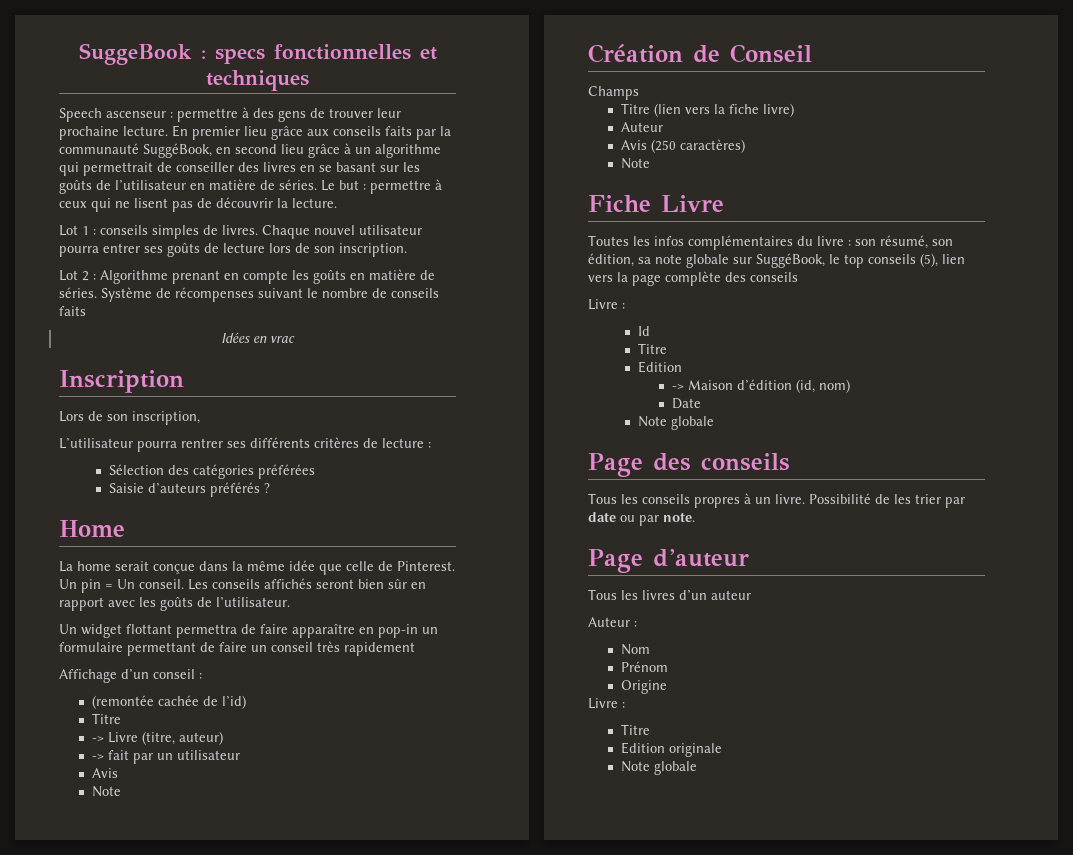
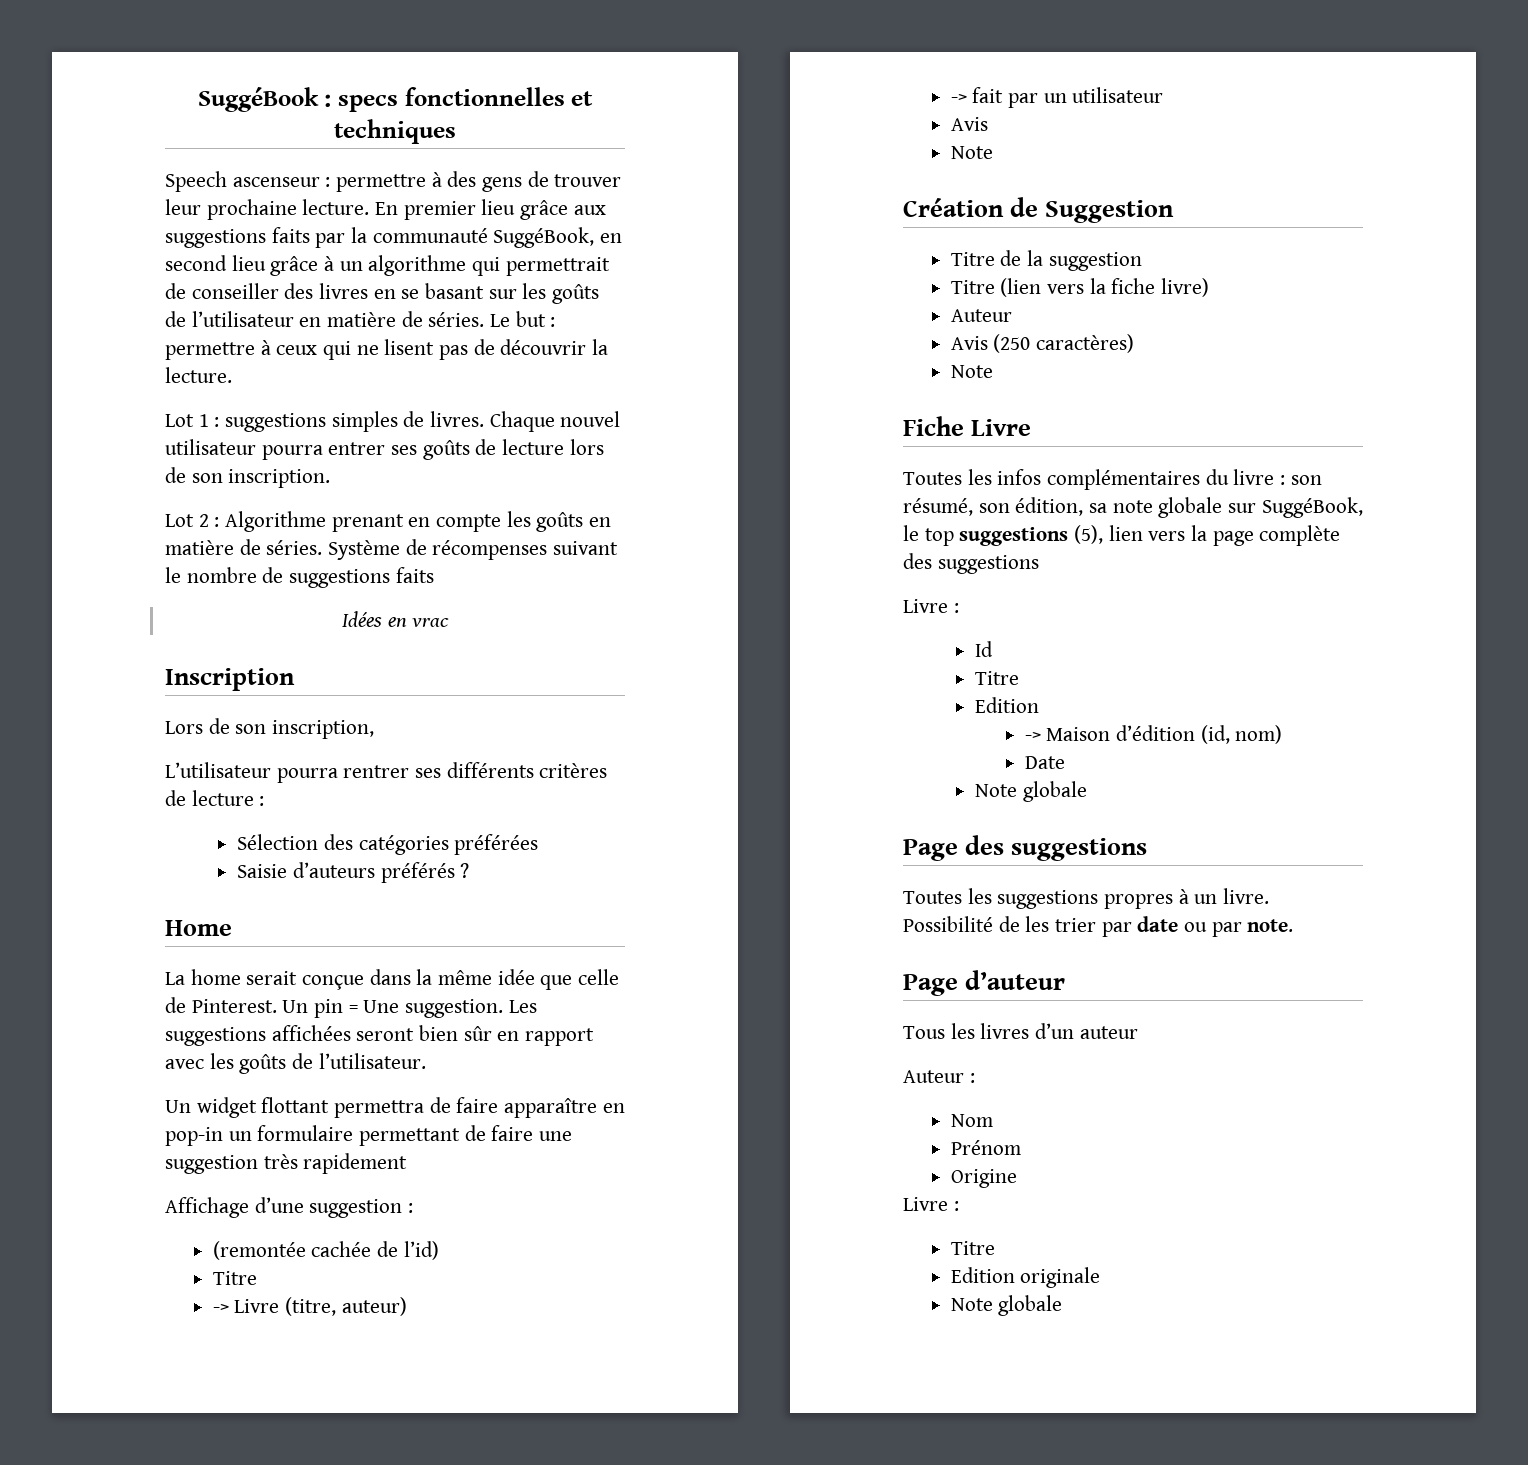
- SuggeBook : specs fonctionnelles et techniques
+ SuggéBook : specs fonctionnelles et techniques
- En premier lieu grâce aux conseils faits par la communauté SuggéBook, en second lieu grâce à un algorithme qui permettrait de conseiller des livres en se basant sur les goûts de l’utilisateur en matière de séries.
+ En premier lieu grâce aux suggestions faits par la communauté SuggéBook, en second lieu grâce à un algorithme qui permettrait de conseiller des livres en se basant sur les goûts de l’utilisateur en matière de séries.
- Lot 1 : conseils simples de livres.
+ Lot 1 : suggestions simples de livres.
- Système de récompenses suivant le nombre de conseils faits
+ Système de récompenses suivant le nombre de suggestions faits
- Un pin = Un conseil. Les conseils affichés seront bien sûr en rapport avec les goûts de l’utilisateur.
+ Un pin = Une suggestion. Les suggestions affichées seront bien sûr en rapport avec les goûts de l’utilisateur.
- Un widget flottant permettra de faire apparaître en pop-in un formulaire permettant de faire un conseil très rapidement
+ Un widget flottant permettra de faire apparaître en pop-in un formulaire permettant de faire une suggestion très rapidement
- Affichage d’un conseil :
+ Affichage d’une suggestion :
- Création de Conseil
- Champs
+ Création de Suggestion
+ Titre de la suggestion
- Toutes les infos complémentaires du livre : son résumé, son édition, sa note globale sur SuggéBook, le top conseils (5), lien vers la page complète des conseils
+ Toutes les infos complémentaires du livre : son résumé, son édition, sa note globale sur SuggéBook, le top suggestions (5), lien vers la page complète des suggestions
- Page des conseils
- Tous les conseils propres à un livre.
+ Page des suggestions
+ Toutes les suggestions propres à un livre.

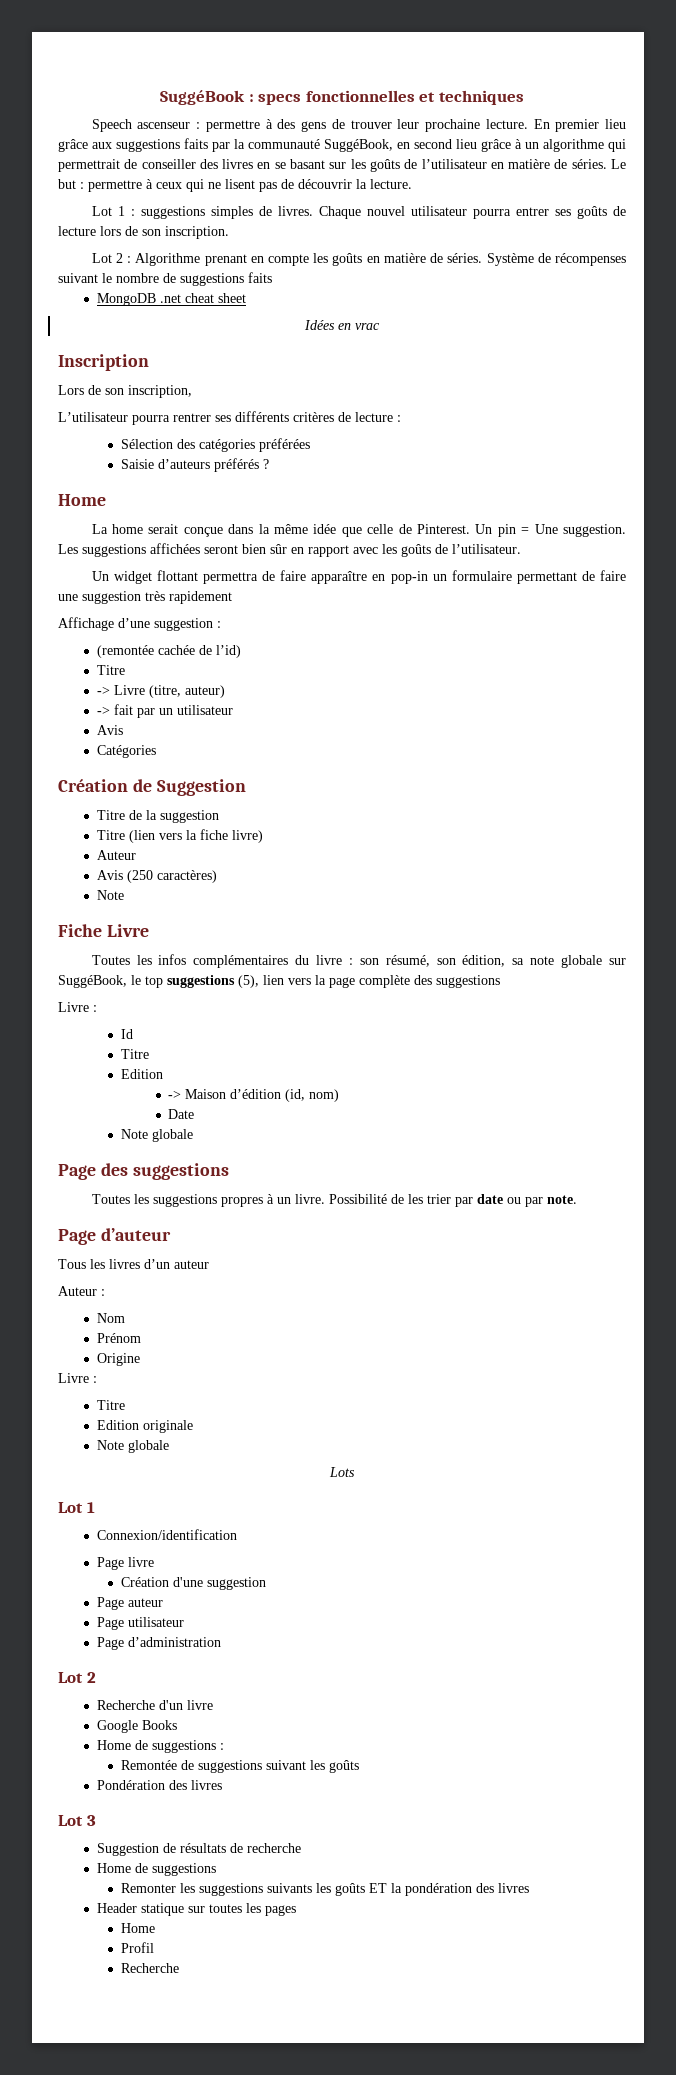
+ MongoDB .net cheat sheet
  -> fait par un utilisateur
  Avis
- Note
+ Catégories
+ Lots
+ Lot 1
+ Connexion/identification
+ Page livre
+ Création d'une suggestion
+ Page auteur
+ Page utilisateur
+ Page d’administration
+ Lot 2
+ Recherche d'un livre
+ Google Books
+ Home de suggestions :
+ Remontée de suggestions suivant les goûts
+ Pondération des livres
+ Lot 3
+ Suggestion de résultats de recherche
+ Home de suggestions
+ Remonter les suggestions suivants les goûts ET la pondération des livres
+ Header statique sur toutes les pages
+ Home
+ Profil
+ Recherche

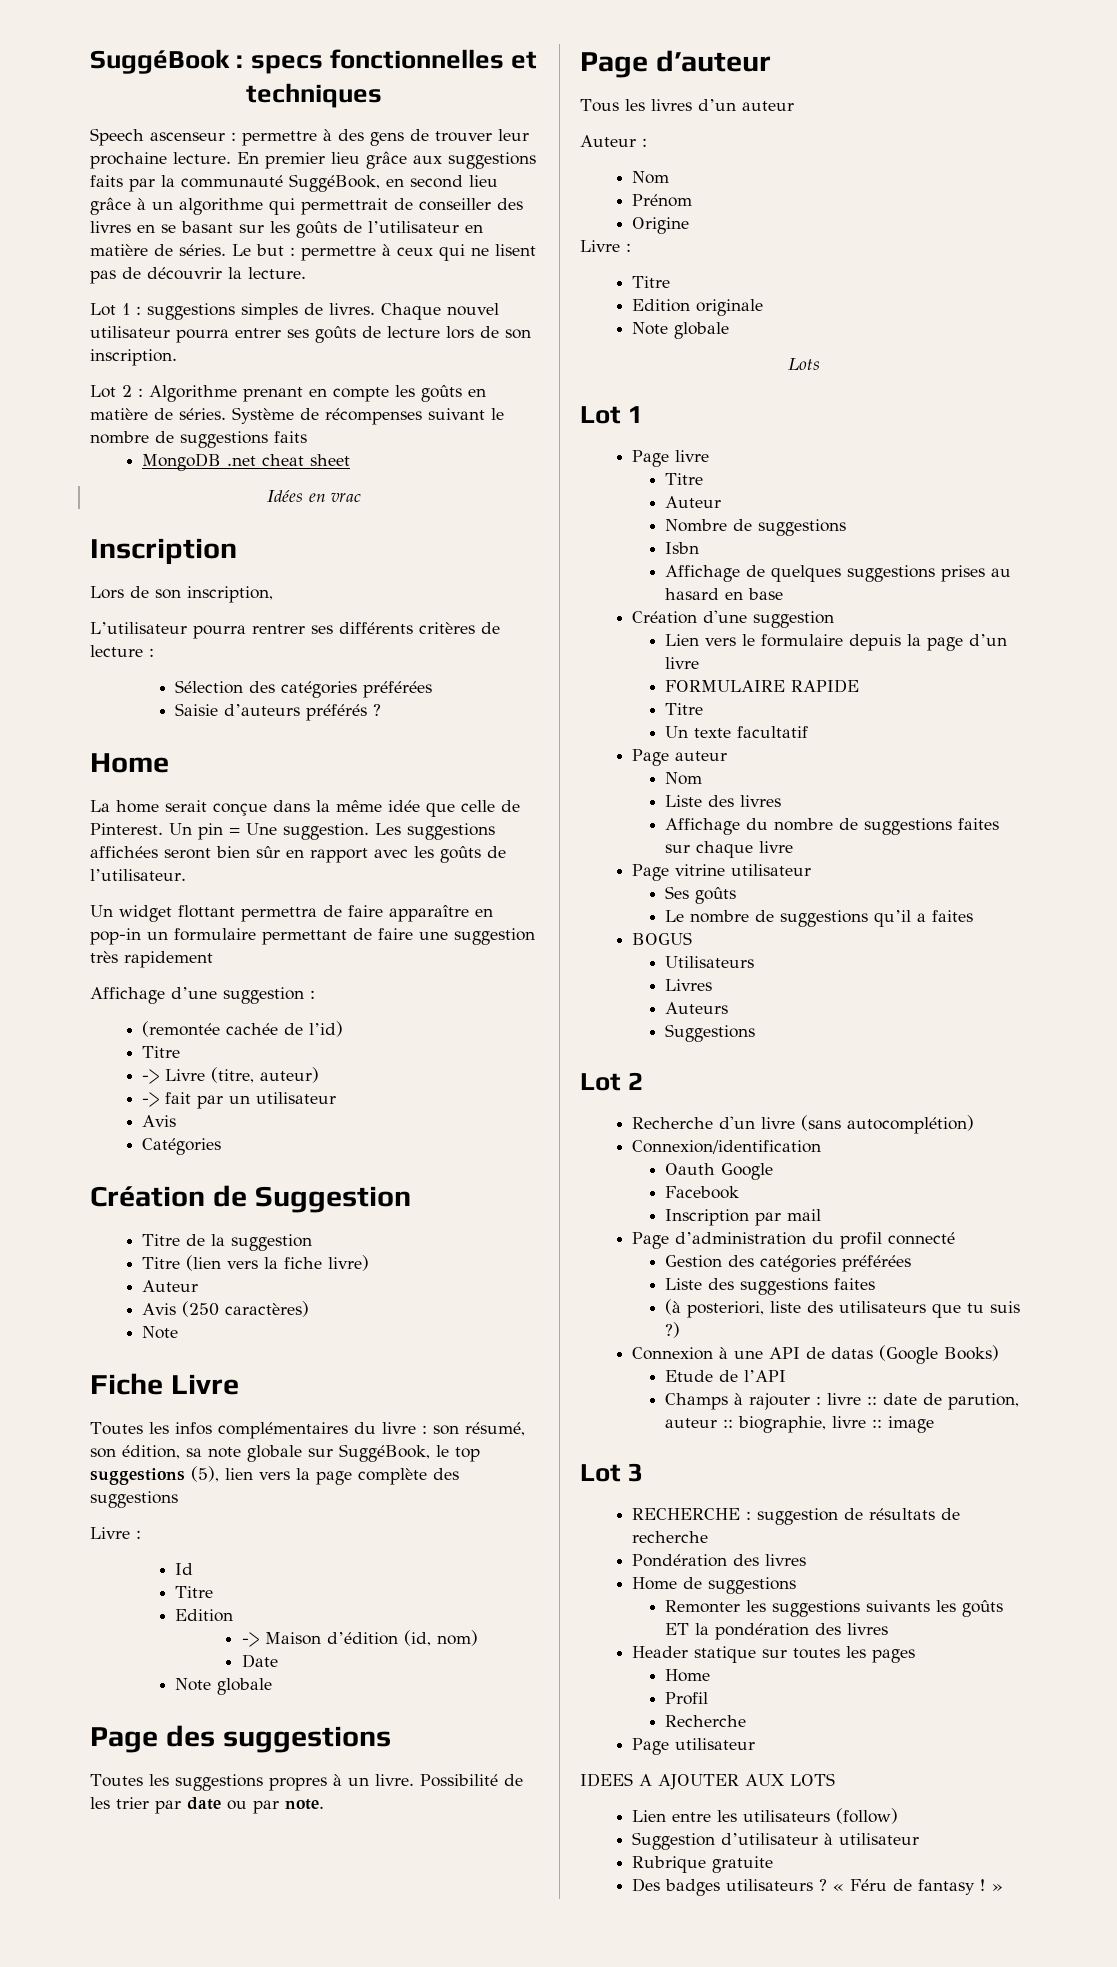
- Connexion/identification
  Page livre
+ Titre
+ Auteur
+ Nombre de suggestions
+ Isbn
+ Affichage de quelques suggestions prises au hasard en base
  Création d'une suggestion
+ Lien vers le formulaire depuis la page d’un livre
+ FORMULAIRE RAPIDE
+ Titre
+ Un texte facultatif
  Page auteur
- Page utilisateur
- Page d’administration
+ Nom
+ Liste des livres
+ Affichage du nombre de suggestions faites sur chaque livre
+ Page vitrine utilisateur
+ Ses goûts
+ Le nombre de suggestions qu’il a faites
+ BOGUS
+ Utilisateurs
+ Livres
+ Auteurs
+ Suggestions
- Recherche d'un livre
- Google Books
- Home de suggestions :
- Remontée de suggestions suivant les goûts
+ Recherche d'un livre (sans autocomplétion)
+ Connexion/identification
+ Oauth Google
+ Facebook
+ Inscription par mail
+ Page d’administration du profil connecté
+ Gestion des catégories préférées
+ Liste des suggestions faites
+ (à posteriori, liste des utilisateurs que tu suis ?)
+ Connexion à une API de datas (Google Books)
+ Etude de l’API
+ Champs à rajouter : livre :: date de parution, auteur :: biographie, livre :: image
+ Lot 3
+ RECHERCHE : suggestion de résultats de recherche
  Pondération des livres
- Lot 3
- Suggestion de résultats de recherche
+ Page utilisateur
+ IDEES A AJOUTER AUX LOTS
+ Lien entre les utilisateurs (follow)
+ Suggestion d’utilisateur à utilisateur
+ Rubrique gratuite
+ Des badges utilisateurs ? « Féru de fantasy ! »

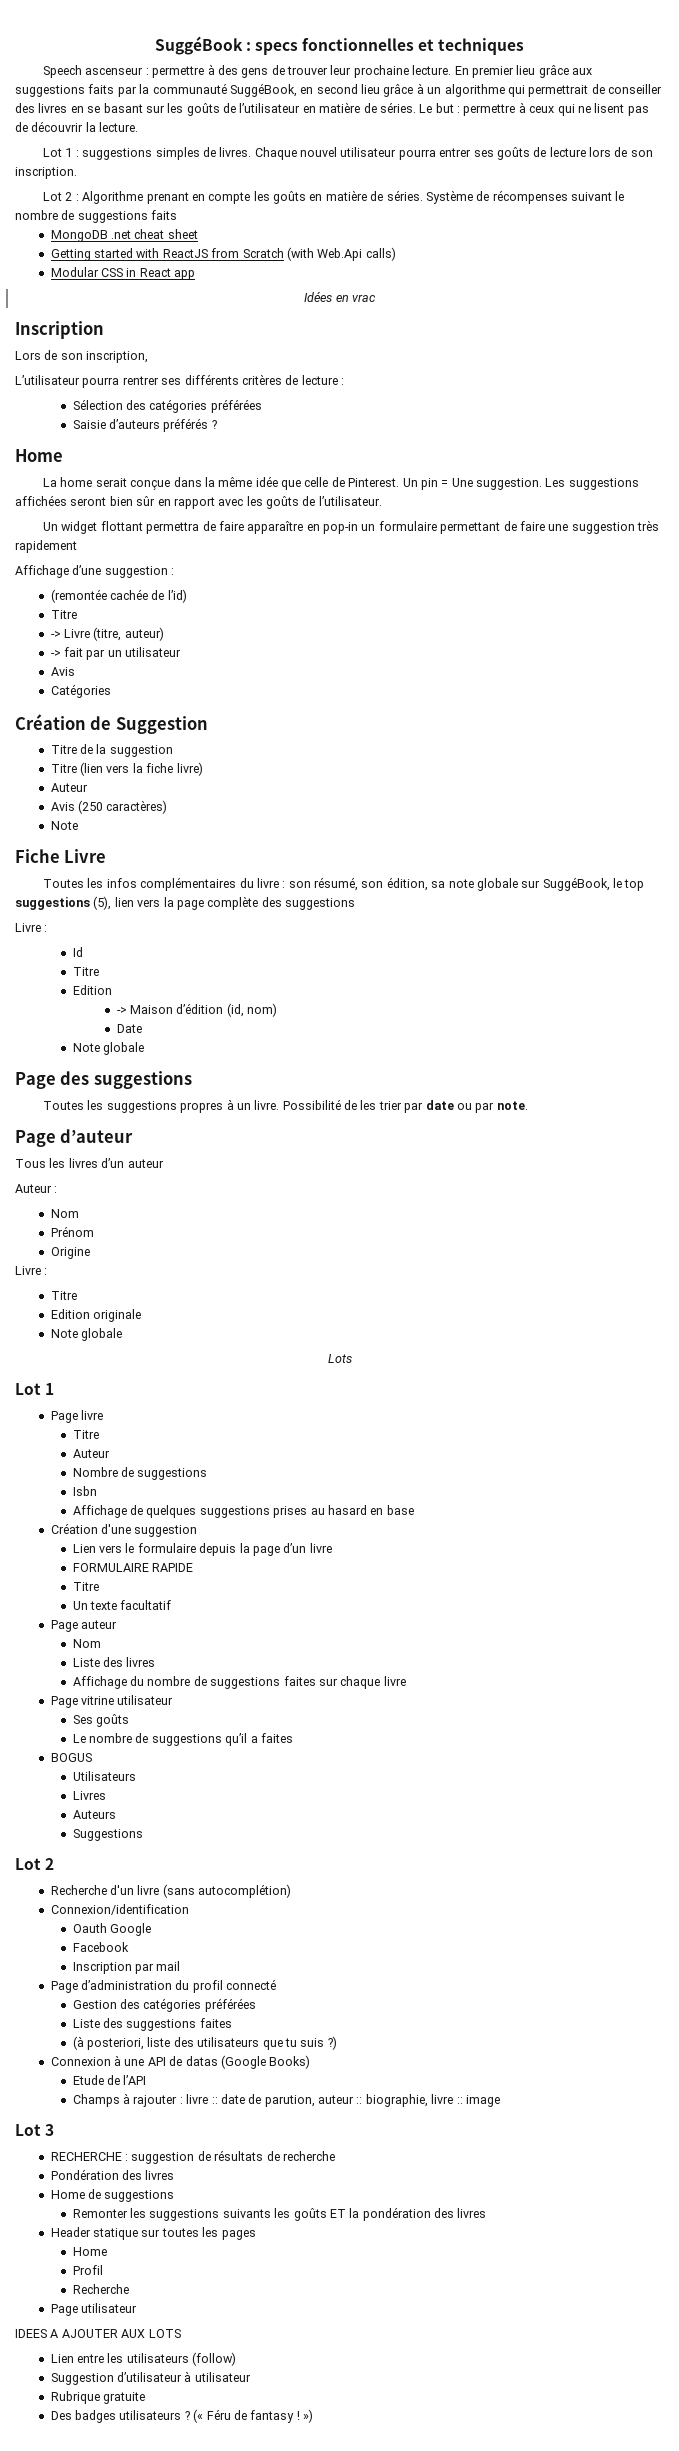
+ Getting started with ReactJS from Scratch (with Web.Api calls)
+ Modular CSS in React app
- « Féru de fantasy ! »
+ (« Féru de fantasy ! »)

